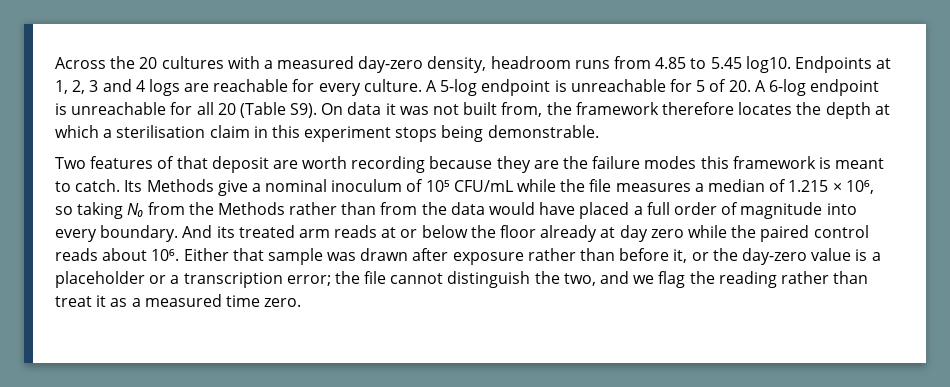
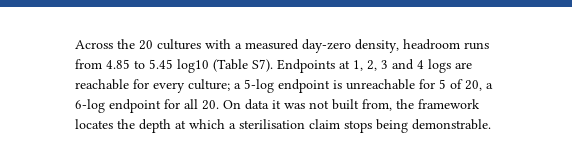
- Across the 20 cultures with a measured day-zero density, headroom runs from 4.85 to 5.45 log10. Endpoints at 1, 2, 3 and 4 logs are reachable for every culture. A 5-log endpoint is unreachable for 5 of 20. A 6-log endpoint is unreachable for all 20 (Table S9). On data it was not built from, the framework therefore locates the depth at which a sterilisation claim in this experiment stops being demonstrable.
+ Across the 20 cultures with a measured day-zero density, headroom runs from 4.85 to 5.45 log10 (Table S7). Endpoints at 1, 2, 3 and 4 logs are reachable for every culture; a 5-log endpoint is unreachable for 5 of 20, a 6-log endpoint for all 20. On data it was not built from, the framework locates the depth at which a sterilisation claim stops being demonstrable.
- Two features of that deposit are worth recording because they are the failure modes this framework is meant to catch. Its Methods give a nominal inoculum of 10⁵ CFU/mL while the file measures a median of 1.215 × 10⁶, so taking N₀ from the Methods rather than from the data would have placed a full order of magnitude into every boundary. And its treated arm reads at or below the floor already at day zero while the paired control reads about 10⁶. Either that sample was drawn after exposure rather than before it, or the day-zero value is a placeholder or a transcription error; the file cannot distinguish the two, and we flag the reading rather than treat it as a measured time zero.

